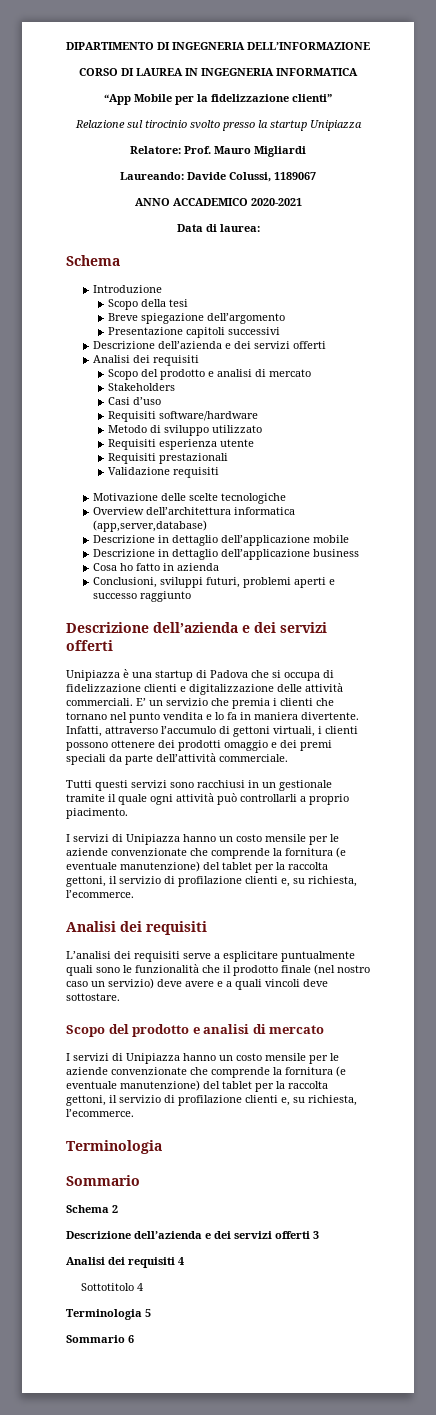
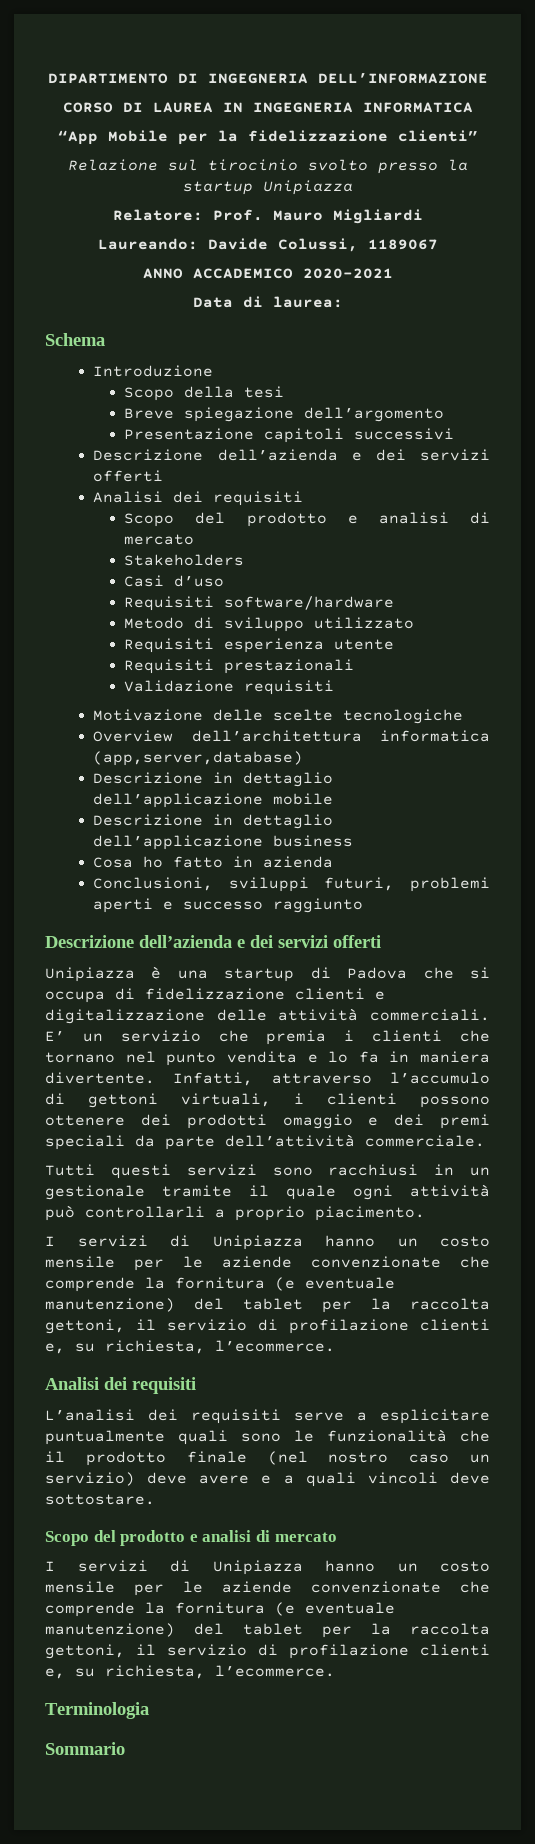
- Schema 2
- Descrizione dell’azienda e dei servizi offerti 3
- Analisi dei requisiti 4
- Sottotitolo 4
- Terminologia 5
- Sommario 6

